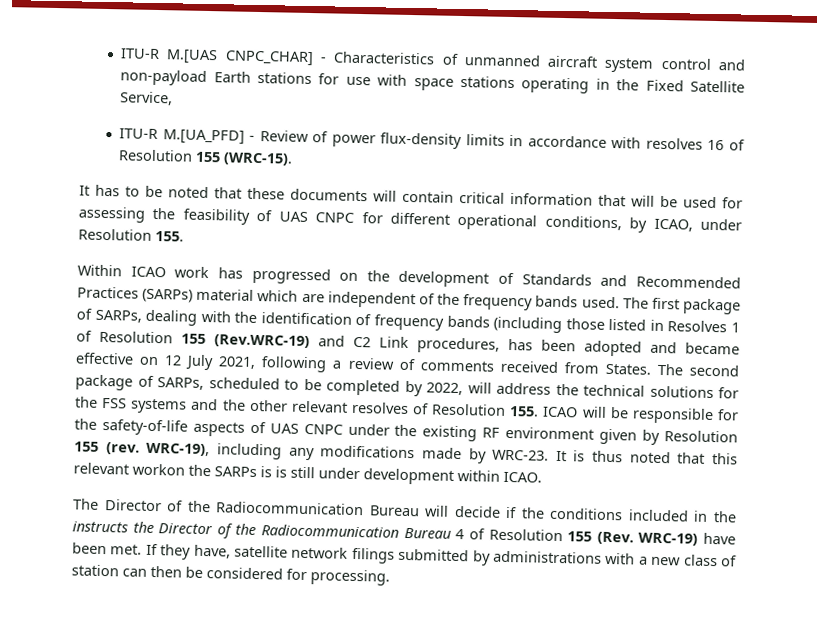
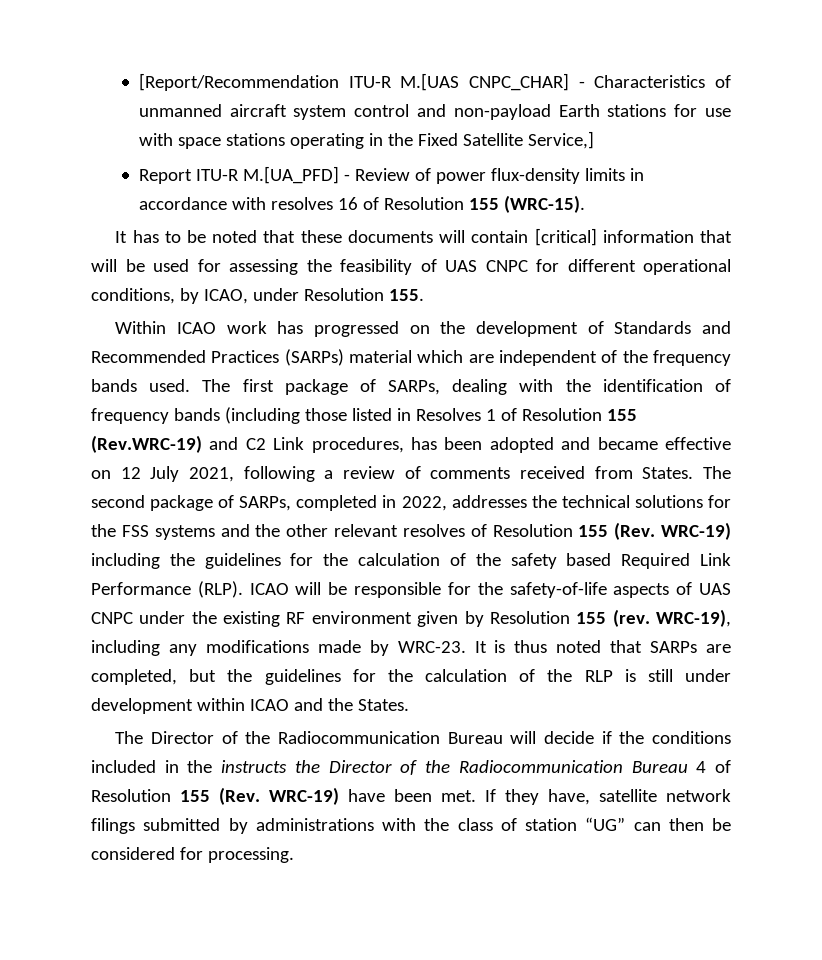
- ITU-R M.[UAS CNPC_CHAR] - Characteristics of unmanned aircraft system control and non-payload Earth stations for use with space stations operating in the Fixed Satellite Service,
- ITU-R M.[UA_PFD] - Review of power flux-density limits in accordance with resolves 16 of Resolution 155 (WRC-15).
+ [Report/Recommendation ITU-R M.[UAS CNPC_CHAR] - Characteristics of unmanned aircraft system control and non-payload Earth stations for use with space stations operating in the Fixed Satellite Service,]
+ Report ITU-R M.[UA_PFD] - Review of power flux-density limits in accordance with resolves 16 of Resolution 155 (WRC-15).
- It has to be noted that these documents will contain critical information that will be used for assessing the feasibility of UAS CNPC for different operational conditions, by ICAO, under Resolution 155.
+ It has to be noted that these documents will contain [critical] information that will be used for assessing the feasibility of UAS CNPC for different operational conditions, by ICAO, under Resolution 155.
- The second package of SARPs, scheduled to be completed by 2022, will address the technical solutions for the FSS systems and the other relevant resolves of Resolution 155. ICAO will be responsible for the safety-of-life aspects of UAS CNPC under the existing RF environment given by Resolution 155 (rev.
+ The second package of SARPs, completed in 2022, addresses the technical solutions for the FSS systems and the other relevant resolves of Resolution 155 (Rev. WRC-19) including the guidelines for the calculation of the safety based Required Link Performance (RLP). ICAO will be responsible for the safety-of-life aspects of UAS CNPC under the existing RF environment given by Resolution 155 (rev.
- It is thus noted that this relevant workon the SARPs is is still under development within ICAO.
+ It is thus noted that SARPs are completed, but the guidelines for the calculation of the RLP is still under development within ICAO and the States.
- If they have, satellite network filings submitted by administrations with a new class of station can then be considered for processing.
+ If they have, satellite network filings submitted by administrations with the class of station “UG” can then be considered for processing.

